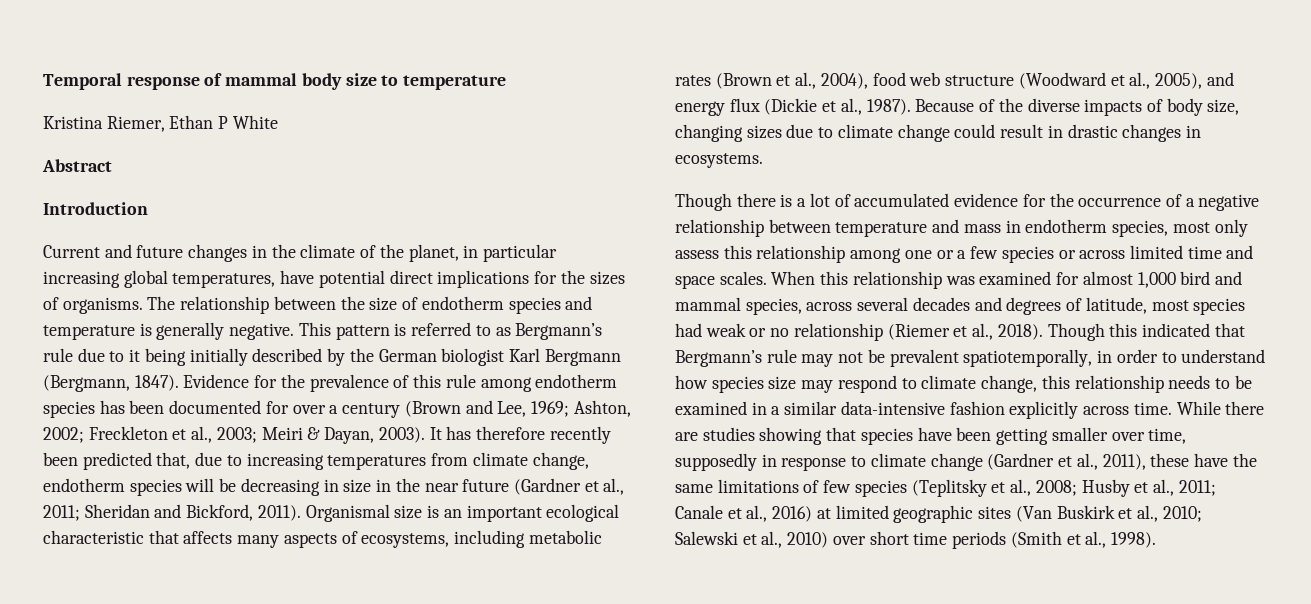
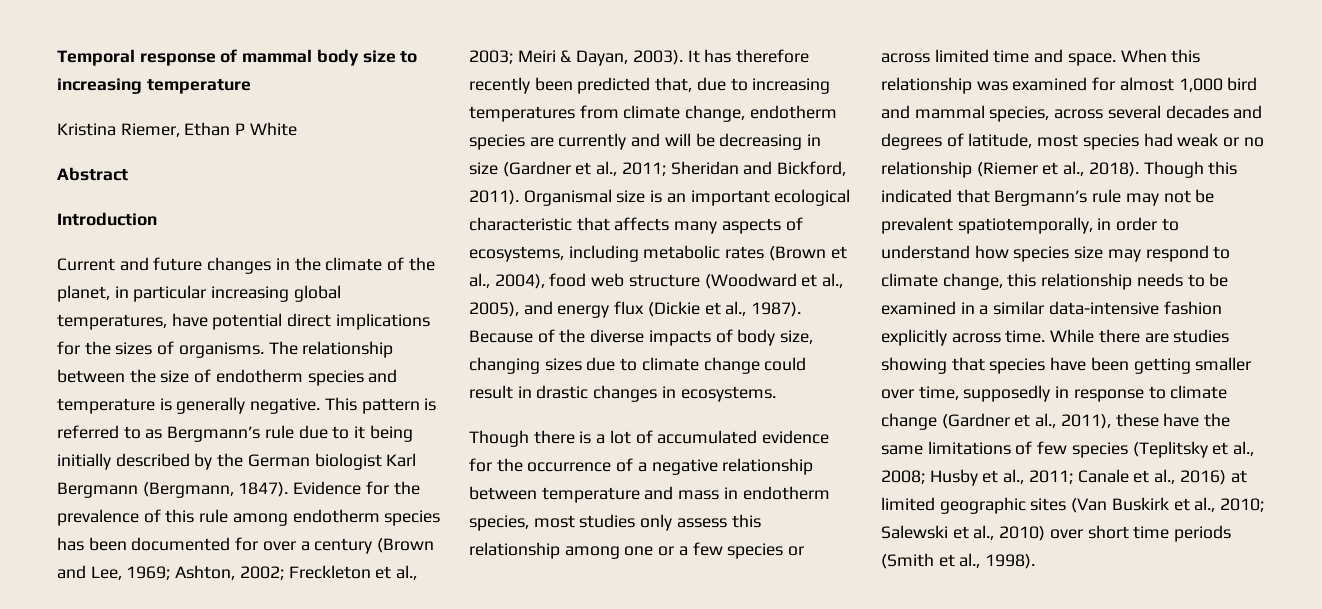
- Temporal response of mammal body size to temperature
+ Temporal response of mammal body size to increasing temperature
- It has therefore recently been predicted that, due to increasing temperatures from climate change, endotherm species will be decreasing in size in the near future (Gardner et al., 2011; Sheridan and Bickford, 2011).
+ It has therefore recently been predicted that, due to increasing temperatures from climate change, endotherm species are currently and will be decreasing in size (Gardner et al., 2011; Sheridan and Bickford, 2011).
- Though there is a lot of accumulated evidence for the occurrence of a negative relationship between temperature and mass in endotherm species, most only assess this relationship among one or a few species or across limited time and space scales.
+ Though there is a lot of accumulated evidence for the occurrence of a negative relationship between temperature and mass in endotherm species, most studies only assess this relationship among one or a few species or across limited time and space.

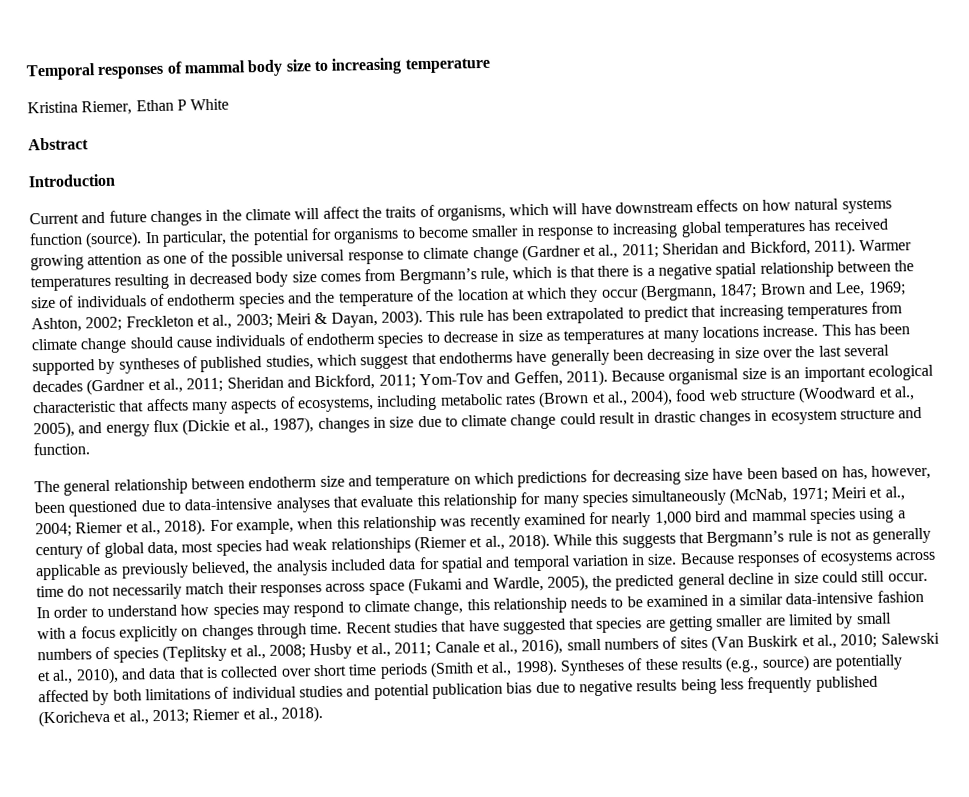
- Temporal response of mammal body size to increasing temperature
+ Temporal responses of mammal body size to increasing temperature
- Current and future changes in the climate of the planet, in particular increasing global temperatures, have potential direct implications for the sizes of organisms. The relationship between the size of endotherm species and temperature is generally negative. This pattern is referred to as Bergmann’s rule due to it being initially described by the German biologist Karl Bergmann (Bergmann, 1847). Evidence for the prevalence of this rule among endotherm species has been documented for over a century (Brown and Lee, 1969; Ashton, 2002; Freckleton et al., 2003; Meiri & Dayan, 2003).
+ Current and future changes in the climate will affect the traits of organisms, which will have downstream effects on how natural systems function (source). In particular, the potential for organisms to become smaller in response to increasing global temperatures has received growing attention as one of the possible universal response to climate change (Gardner et al., 2011; Sheridan and Bickford, 2011). Warmer temperatures resulting in decreased body size comes from Bergmann’s rule, which is that there is a negative spatial relationship between the size of individuals of endotherm species and the temperature of the location at which they occur (Bergmann, 1847; Brown and Lee, 1969; Ashton, 2002; Freckleton et al., 2003; Meiri & Dayan, 2003).
- It has therefore recently been predicted that, due to increasing temperatures from climate change, endotherm species are currently and will be decreasing in size (Gardner et al., 2011; Sheridan and Bickford, 2011). Organismal size is an important ecological characteristic that affects many aspects of ecosystems, including metabolic rates (Brown et al., 2004), food web structure (Woodward et al., 2005), and energy flux (Dickie et al., 1987). Because of the diverse impacts of body size, changing sizes due to climate change could result in drastic changes in ecosystems.
- Though there is a lot of accumulated evidence for the occurrence of a negative relationship between temperature and mass in endotherm species, most studies only assess this relationship among one or a few species or across limited time and space. When this relationship was examined for almost 1,000 bird and mammal species, across several decades and degrees of latitude, most species had weak or no relationship (Riemer et al., 2018).
+ This rule has been extrapolated to predict that increasing temperatures from climate change should cause individuals of endotherm species to decrease in size as temperatures at many locations increase. This has been supported by syntheses of published studies, which suggest that endotherms have generally been decreasing in size over the last several decades (Gardner et al., 2011; Sheridan and Bickford, 2011; Yom-Tov and Geffen, 2011). Because organismal size is an important ecological characteristic that affects many aspects of ecosystems, including metabolic rates (Brown et al., 2004), food web structure (Woodward et al., 2005), and energy flux (Dickie et al., 1987), changes in size due to climate change could result in drastic changes in ecosystem structure and function.
+ The general relationship between endotherm size and temperature on which predictions for decreasing size have been based on has, however, been questioned due to data-intensive analyses that evaluate this relationship for many species simultaneously (McNab, 1971; Meiri et al., 2004; Riemer et al., 2018). For example, when this relationship was recently examined for nearly 1,000 bird and mammal species using a century of global data, most species had weak relationships (Riemer et al., 2018).
- Though this indicated that Bergmann’s rule may not be prevalent spatiotemporally, in order to understand how species size may respond to climate change, this relationship needs to be examined in a similar data-intensive fashion explicitly across time. While there are studies showing that species have been getting smaller over time, supposedly in response to climate change (Gardner et al., 2011), these have the same limitations of few species (Teplitsky et al., 2008; Husby et al., 2011; Canale et al., 2016) at limited geographic sites (Van Buskirk et al., 2010; Salewski et al., 2010) over short time periods (Smith et al., 1998).
+ While this suggests that Bergmann’s rule is not as generally applicable as previously believed, the analysis included data for spatial and temporal variation in size. Because responses of ecosystems across time do not necessarily match their responses across space (Fukami and Wardle, 2005), the predicted general decline in size could still occur. In order to understand how species may respond to climate change, this relationship needs to be examined in a similar data-intensive fashion with a focus explicitly on changes through time. Recent studies that have suggested that species are getting smaller are limited by small numbers of species (Teplitsky et al., 2008; Husby et al., 2011; Canale et al., 2016), small numbers of sites (Van Buskirk et al., 2010; Salewski et al., 2010), and data that is collected over short time periods (Smith et al., 1998).
+ Syntheses of these results (e.g., source) are potentially affected by both limitations of individual studies and potential publication bias due to negative results being less frequently published (Koricheva et al., 2013; Riemer et al., 2018).

